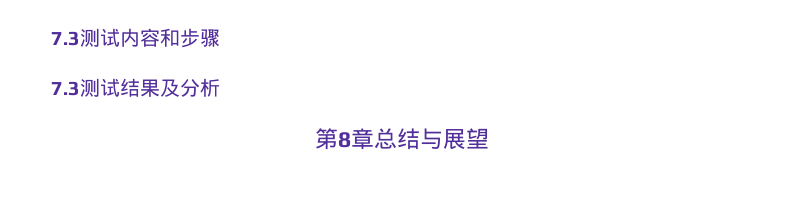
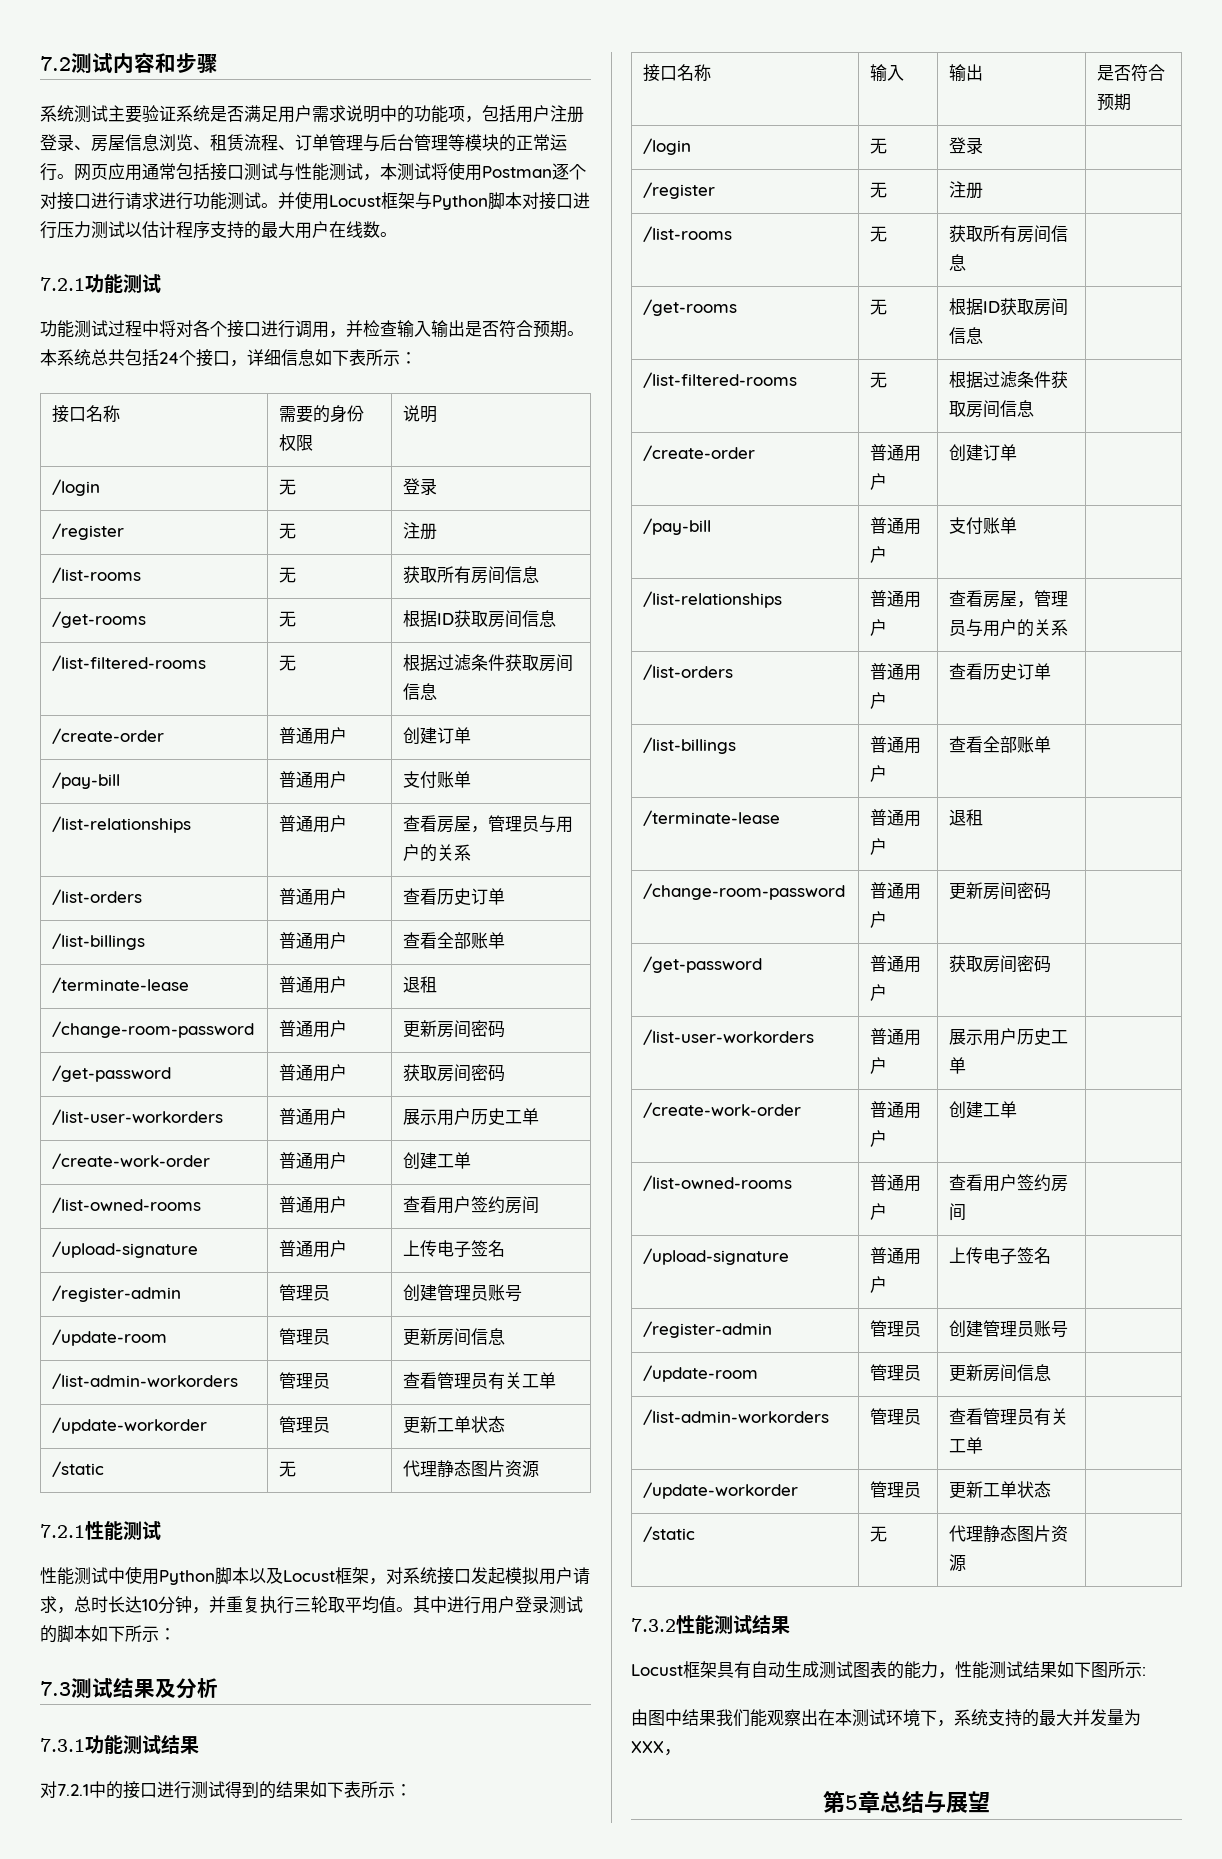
- 7.3测试内容和步骤
+ 7.2测试内容和步骤
+ 系统测试主要验证系统是否满足用户需求说明中的功能项，包括用户注册登录、房屋信息浏览、租赁流程、订单管理与后台管理等模块的正常运行。网页应用通常包括接口测试与性能测试，本测试将使用Postman逐个对接口进行请求进行功能测试。并使用Locust框架与Python脚本对接口进行压力测试以估计程序支持的最大用户在线数。
+ 7.2.1功能测试
+ 功能测试过程中将对各个接口进行调用，并检查输入输出是否符合预期。本系统总共包括24个接口，详细信息如下表所示：
+ 接口名称 | 需要的身份权限 | 说明
+ /login | 无 | 登录
+ /register | 无 | 注册
+ /list-rooms | 无 | 获取所有房间信息
+ /get-rooms | 无 | 根据ID获取房间信息
+ /list-filtered-rooms | 无 | 根据过滤条件获取房间信息
+ /create-order | 普通用户 | 创建订单
+ /pay-bill | 普通用户 | 支付账单
+ /list-relationships | 普通用户 | 查看房屋，管理员与用户的关系
+ /list-orders | 普通用户 | 查看历史订单
+ /list-billings | 普通用户 | 查看全部账单
+ /terminate-lease | 普通用户 | 退租
+ /change-room-password | 普通用户 | 更新房间密码
+ /get-password | 普通用户 | 获取房间密码
+ /list-user-workorders | 普通用户 | 展示用户历史工单
+ /create-work-order | 普通用户 | 创建工单
+ /list-owned-rooms | 普通用户 | 查看用户签约房间
+ /upload-signature | 普通用户 | 上传电子签名
+ /register-admin | 管理员 | 创建管理员账号
+ /update-room | 管理员 | 更新房间信息
+ /list-admin-workorders | 管理员 | 查看管理员有关工单
+ /update-workorder | 管理员 | 更新工单状态
+ /static | 无 | 代理静态图片资源
+ 7.2.1性能测试
+ 性能测试中使用Python脚本以及Locust框架，对系统接口发起模拟用户请求，总时长达10分钟，并重复执行三轮取平均值。其中进行用户登录测试的脚本如下所示：
+ 7.3.1功能测试结果
+ 对7.2.1中的接口进行测试得到的结果如下表所示：
+ 接口名称 | 输入 | 输出 | 是否符合预期
+ /login | 无 | 登录 |
+ /register | 无 | 注册 |
+ /list-rooms | 无 | 获取所有房间信息 |
+ /get-rooms | 无 | 根据ID获取房间信息 |
+ /list-filtered-rooms | 无 | 根据过滤条件获取房间信息 |
+ /create-order | 普通用户 | 创建订单 |
+ /pay-bill | 普通用户 | 支付账单 |
+ /list-relationships | 普通用户 | 查看房屋，管理员与用户的关系 |
+ /list-orders | 普通用户 | 查看历史订单 |
+ /list-billings | 普通用户 | 查看全部账单 |
+ /terminate-lease | 普通用户 | 退租 |
+ /change-room-password | 普通用户 | 更新房间密码 |
+ /get-password | 普通用户 | 获取房间密码 |
+ /list-user-workorders | 普通用户 | 展示用户历史工单 |
+ /create-work-order | 普通用户 | 创建工单 |
+ /list-owned-rooms | 普通用户 | 查看用户签约房间 |
+ /upload-signature | 普通用户 | 上传电子签名 |
+ /register-admin | 管理员 | 创建管理员账号 |
+ /update-room | 管理员 | 更新房间信息 |
+ /list-admin-workorders | 管理员 | 查看管理员有关工单 |
+ /update-workorder | 管理员 | 更新工单状态 |
+ /static | 无 | 代理静态图片资源 |
+ 7.3.2性能测试结果
+ Locust框架具有自动生成测试图表的能力，性能测试结果如下图所示:
+ 由图中结果我们能观察出在本测试环境下，系统支持的最大并发量为XXX，
- 第8章总结与展望
+ 第5章总结与展望

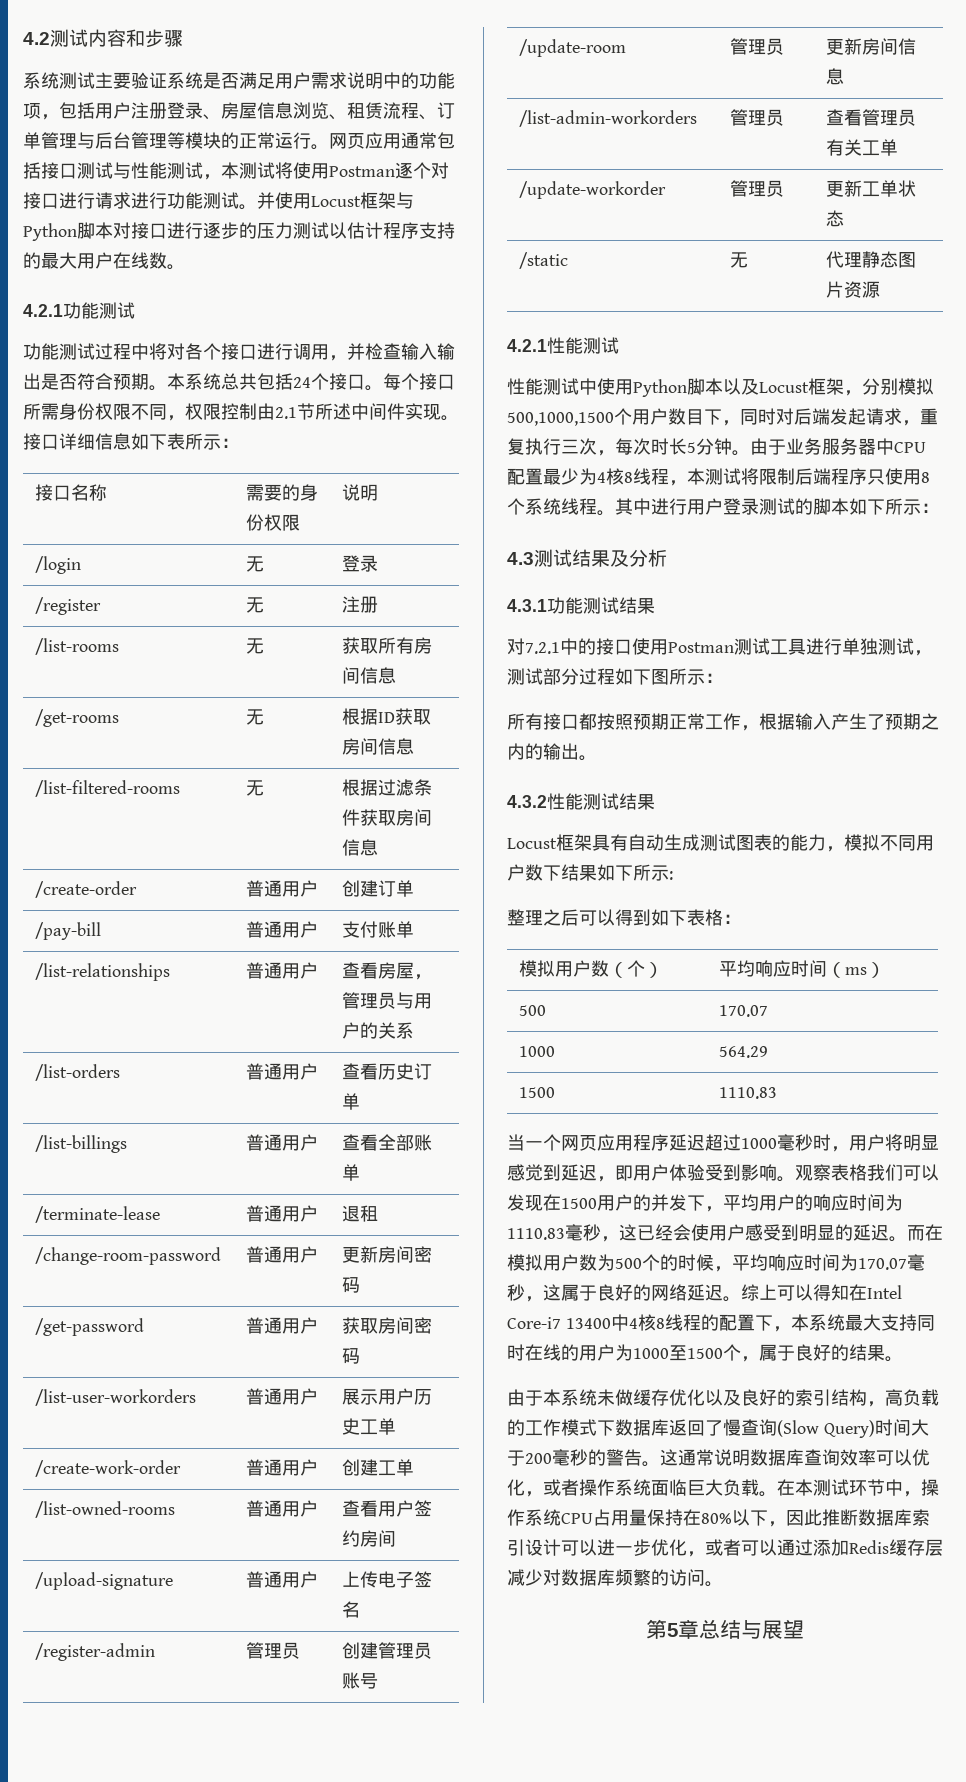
- 7.2测试内容和步骤
+ 4.2测试内容和步骤
- 并使用Locust框架与Python脚本对接口进行压力测试以估计程序支持的最大用户在线数。
+ 并使用Locust框架与Python脚本对接口进行逐步的压力测试以估计程序支持的最大用户在线数。
- 7.2.1功能测试
+ 4.2.1功能测试
- 本系统总共包括24个接口，详细信息如下表所示：
+ 本系统总共包括24个接口。每个接口所需身份权限不同，权限控制由2.1节所述中间件实现。接口详细信息如下表所示：
- 7.2.1性能测试
+ 4.2.1性能测试
- 性能测试中使用Python脚本以及Locust框架，对系统接口发起模拟用户请求，总时长达10分钟，并重复执行三轮取平均值。
+ 性能测试中使用Python脚本以及Locust框架，分别模拟500,1000,1500个用户数目下，同时对后端发起请求，重复执行三次，每次时长5分钟。由于业务服务器中CPU配置最少为4核8线程，本测试将限制后端程序只使用8个系统线程。
- 7.3测试结果及分析
+ 4.3测试结果及分析
- 7.3.1功能测试结果
+ 4.3.1功能测试结果
- 对7.2.1中的接口进行测试得到的结果如下表所示：
- 接口名称 | 输入 | 输出 | 是否符合预期
- /login | 无 | 登录 |
- /register | 无 | 注册 |
- /list-rooms | 无 | 获取所有房间信息 |
- /get-rooms | 无 | 根据ID获取房间信息 |
- /list-filtered-rooms | 无 | 根据过滤条件获取房间信息 |
- /create-order | 普通用户 | 创建订单 |
- /pay-bill | 普通用户 | 支付账单 |
- /list-relationships | 普通用户 | 查看房屋，管理员与用户的关系 |
- /list-orders | 普通用户 | 查看历史订单 |
- /list-billings | 普通用户 | 查看全部账单 |
- /terminate-lease | 普通用户 | 退租 |
- /change-room-password | 普通用户 | 更新房间密码 |
- /get-password | 普通用户 | 获取房间密码 |
- /list-user-workorders | 普通用户 | 展示用户历史工单 |
- /create-work-order | 普通用户 | 创建工单 |
- /list-owned-rooms | 普通用户 | 查看用户签约房间 |
- /upload-signature | 普通用户 | 上传电子签名 |
- /register-admin | 管理员 | 创建管理员账号 |
- /update-room | 管理员 | 更新房间信息 |
- /list-admin-workorders | 管理员 | 查看管理员有关工单 |
- /update-workorder | 管理员 | 更新工单状态 |
- /static | 无 | 代理静态图片资源 |
- 7.3.2性能测试结果
+ 对7.2.1中的接口使用Postman测试工具进行单独测试，测试部分过程如下图所示：
+ 所有接口都按照预期正常工作，根据输入产生了预期之内的输出。
+ 4.3.2性能测试结果
- Locust框架具有自动生成测试图表的能力，性能测试结果如下图所示:
- 由图中结果我们能观察出在本测试环境下，系统支持的最大并发量为XXX，
+ Locust框架具有自动生成测试图表的能力，模拟不同用户数下结果如下所示:
+ 整理之后可以得到如下表格：
+ 模拟用户数（个） | 平均响应时间（ms）
+ 500 | 170.07
+ 1000 | 564.29
+ 1500 | 1110.83
+ 当一个网页应用程序延迟超过1000毫秒时，用户将明显感觉到延迟，即用户体验受到影响。观察表格我们可以发现在1500用户的并发下，平均用户的响应时间为1110.83毫秒，这已经会使用户感受到明显的延迟。而在模拟用户数为500个的时候，平均响应时间为170.07毫秒，这属于良好的网络延迟。综上可以得知在Intel Core-i7 13400中4核8线程的配置下，本系统最大支持同时在线的用户为1000至1500个，属于良好的结果。
+ 由于本系统未做缓存优化以及良好的索引结构，高负载的工作模式下数据库返回了慢查询(Slow Query)时间大于200毫秒的警告。这通常说明数据库查询效率可以优化，或者操作系统面临巨大负载。在本测试环节中，操作系统CPU占用量保持在80%以下，因此推断数据库索引设计可以进一步优化，或者可以通过添加Redis缓存层减少对数据库频繁的访问。

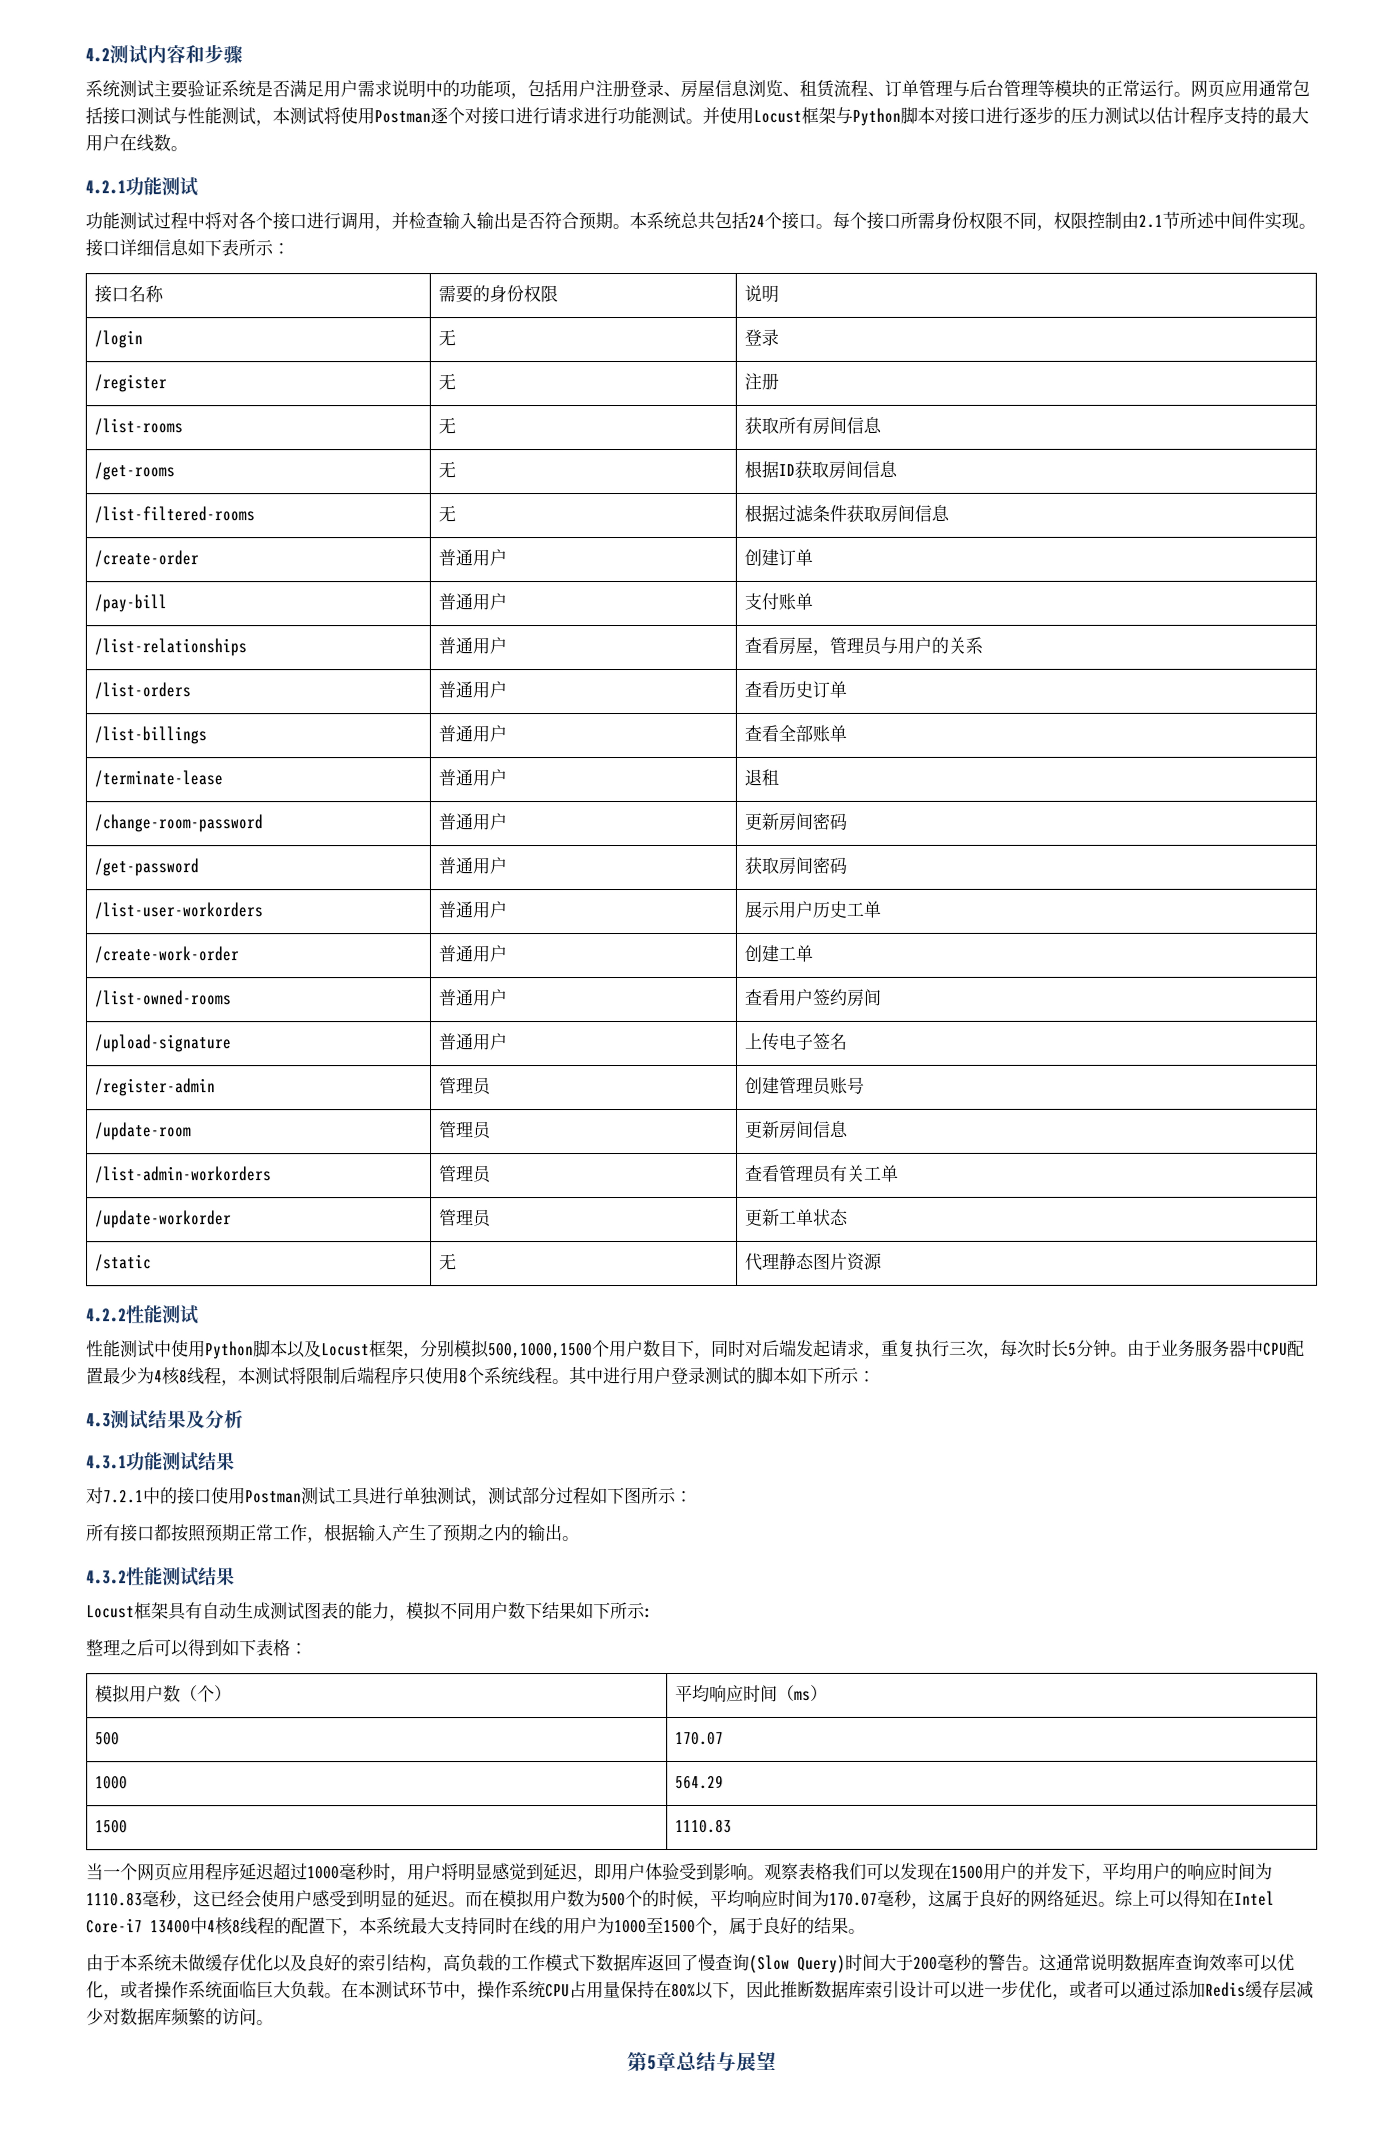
- 4.2.1性能测试
+ 4.2.2性能测试

